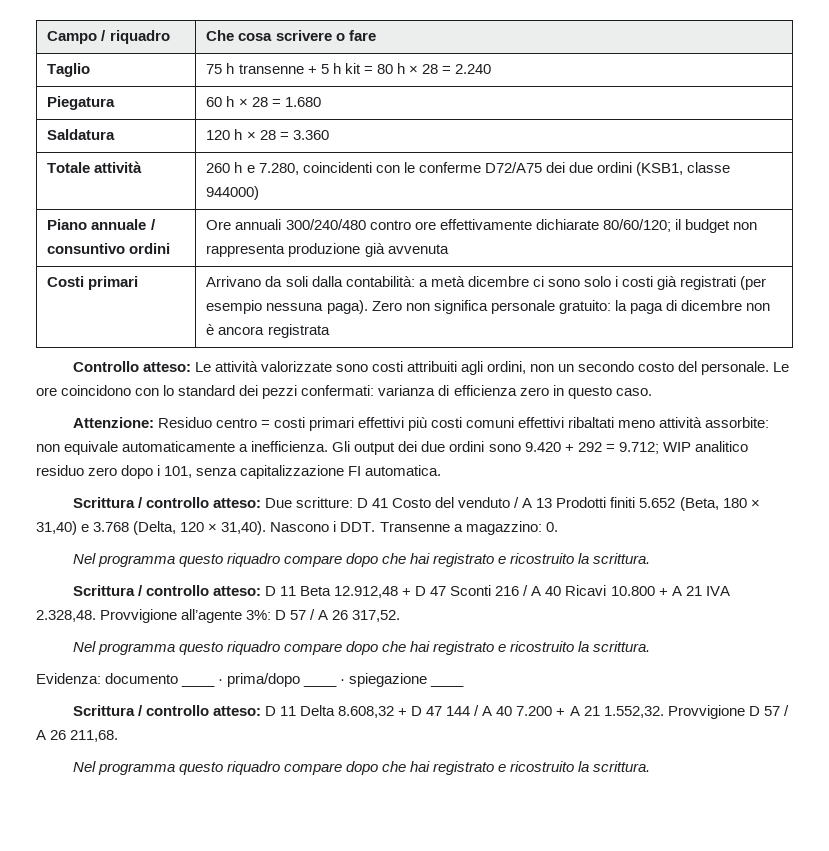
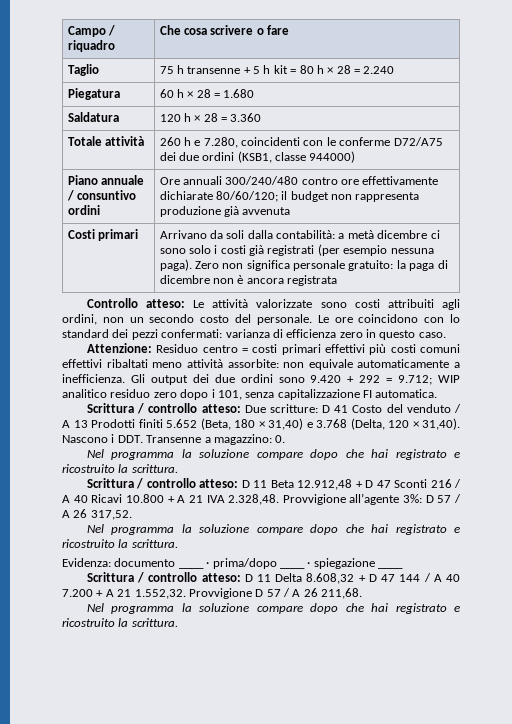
  Nascono i DDT. Transenne a magazzino: 0.
- Nel programma questo riquadro compare dopo che hai registrato e ricostruito la scrittura.
+ Nel programma la soluzione compare dopo che hai registrato e ricostruito la scrittura.
  Scrittura / controllo atteso: D 11 Beta 12.912,48 + D 47 Sconti 216 / A 40 Ricavi 10.800 + A 21 IVA 2.328,48. Provvigione all’agente 3%: D 57 / A 26 317,52.
- Nel programma questo riquadro compare dopo che hai registrato e ricostruito la scrittura.
+ Nel programma la soluzione compare dopo che hai registrato e ricostruito la scrittura.
  Scrittura / controllo atteso: D 11 Delta 8.608,32 + D 47 144 / A 40 7.200 + A 21 1.552,32. Provvigione D 57 / A 26 211,68.
- Nel programma questo riquadro compare dopo che hai registrato e ricostruito la scrittura.
+ Nel programma la soluzione compare dopo che hai registrato e ricostruito la scrittura.

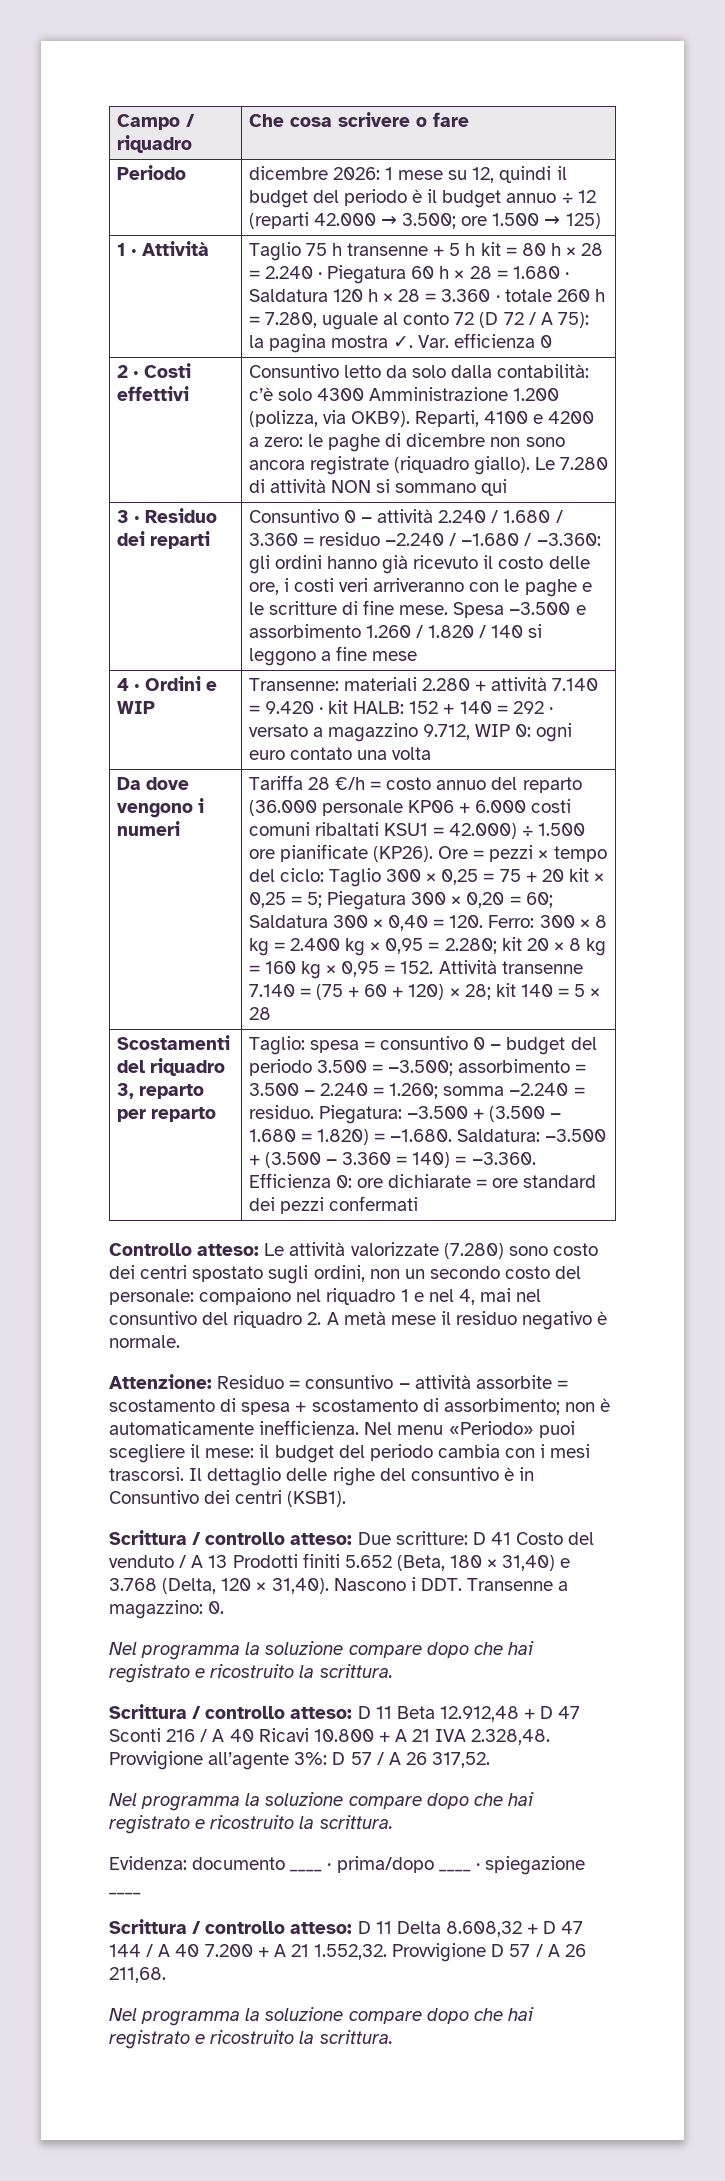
- Taglio | 75 h transenne + 5 h kit = 80 h × 28 = 2.240
- Piegatura | 60 h × 28 = 1.680
- Saldatura | 120 h × 28 = 3.360
- Totale attività | 260 h e 7.280, coincidenti con le conferme D72/A75 dei due ordini (KSB1, classe 944000)
- Piano annuale / consuntivo ordini | Ore annuali 300/240/480 contro ore effettivamente dichiarate 80/60/120; il budget non rappresenta produzione già avvenuta
- Costi primari | Arrivano da soli dalla contabilità: a metà dicembre ci sono solo i costi già registrati (per esempio nessuna paga). Zero non significa personale gratuito: la paga di dicembre non è ancora registrata
+ Periodo | dicembre 2026: 1 mese su 12, quindi il budget del periodo è il budget annuo ÷ 12 (reparti 42.000 → 3.500; ore 1.500 → 125)
+ 1 · Attività | Taglio 75 h transenne + 5 h kit = 80 h × 28 = 2.240 · Piegatura 60 h × 28 = 1.680 · Saldatura 120 h × 28 = 3.360 · totale 260 h = 7.280, uguale al conto 72 (D 72 / A 75): la pagina mostra ✓. Var. efficienza 0
+ 2 · Costi effettivi | Consuntivo letto da solo dalla contabilità: c’è solo 4300 Amministrazione 1.200 (polizza, via OKB9). Reparti, 4100 e 4200 a zero: le paghe di dicembre non sono ancora registrate (riquadro giallo). Le 7.280 di attività NON si sommano qui
+ 3 · Residuo dei reparti | Consuntivo 0 − attività 2.240 / 1.680 / 3.360 = residuo −2.240 / −1.680 / −3.360: gli ordini hanno già ricevuto il costo delle ore, i costi veri arriveranno con le paghe e le scritture di fine mese. Spesa −3.500 e assorbimento 1.260 / 1.820 / 140 si leggono a fine mese
+ 4 · Ordini e WIP | Transenne: materiali 2.280 + attività 7.140 = 9.420 · kit HALB: 152 + 140 = 292 · versato a magazzino 9.712, WIP 0: ogni euro contato una volta
+ Da dove vengono i numeri | Tariffa 28 €/h = costo annuo del reparto (36.000 personale KP06 + 6.000 costi comuni ribaltati KSU1 = 42.000) ÷ 1.500 ore pianificate (KP26). Ore = pezzi × tempo del ciclo: Taglio 300 × 0,25 = 75 + 20 kit × 0,25 = 5; Piegatura 300 × 0,20 = 60; Saldatura 300 × 0,40 = 120. Ferro: 300 × 8 kg = 2.400 kg × 0,95 = 2.280; kit 20 × 8 kg = 160 kg × 0,95 = 152. Attività transenne 7.140 = (75 + 60 + 120) × 28; kit 140 = 5 × 28
+ Scostamenti del riquadro 3, reparto per reparto | Taglio: spesa = consuntivo 0 − budget del periodo 3.500 = −3.500; assorbimento = 3.500 − 2.240 = 1.260; somma −2.240 = residuo. Piegatura: −3.500 + (3.500 − 1.680 = 1.820) = −1.680. Saldatura: −3.500 + (3.500 − 3.360 = 140) = −3.360. Efficienza 0: ore dichiarate = ore standard dei pezzi confermati
- Controllo atteso: Le attività valorizzate sono costi attribuiti agli ordini, non un secondo costo del personale. Le ore coincidono con lo standard dei pezzi confermati: varianza di efficienza zero in questo caso.
- Attenzione: Residuo centro = costi primari effettivi più costi comuni effettivi ribaltati meno attività assorbite: non equivale automaticamente a inefficienza. Gli output dei due ordini sono 9.420 + 292 = 9.712; WIP analitico residuo zero dopo i 101, senza capitalizzazione FI automatica.
+ Controllo atteso: Le attività valorizzate (7.280) sono costo dei centri spostato sugli ordini, non un secondo costo del personale: compaiono nel riquadro 1 e nel 4, mai nel consuntivo del riquadro 2. A metà mese il residuo negativo è normale.
+ Attenzione: Residuo = consuntivo − attività assorbite = scostamento di spesa + scostamento di assorbimento; non è automaticamente inefficienza. Nel menu «Periodo» puoi scegliere il mese: il budget del periodo cambia con i mesi trascorsi. Il dettaglio delle righe del consuntivo è in Consuntivo dei centri (KSB1).

